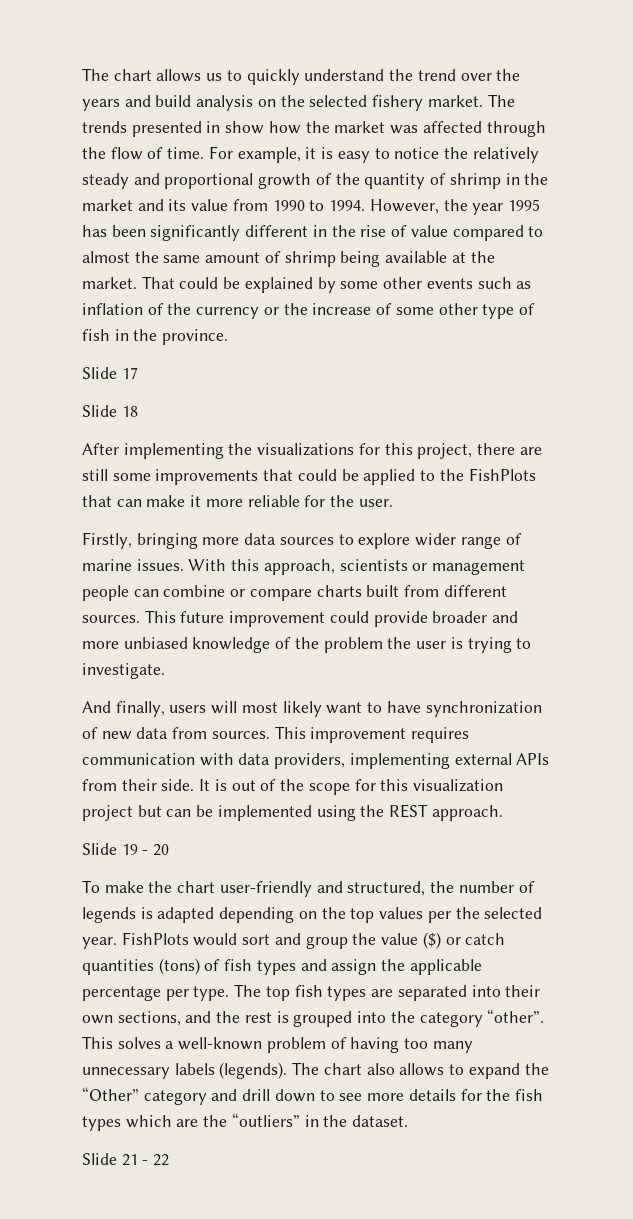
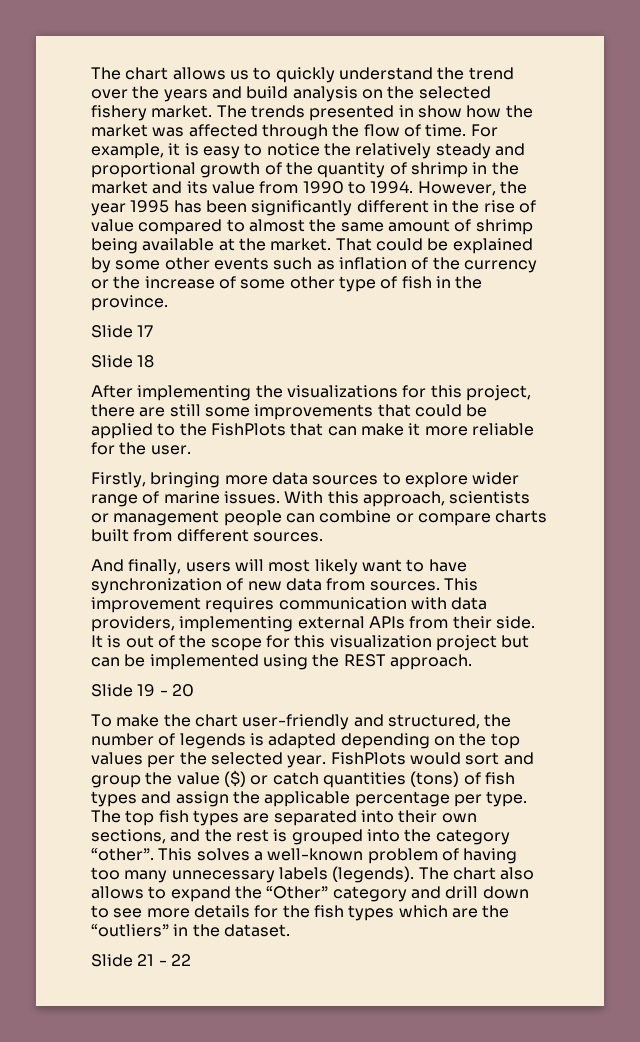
- This future improvement could provide broader and more unbiased knowledge of the problem the user is trying to investigate.

